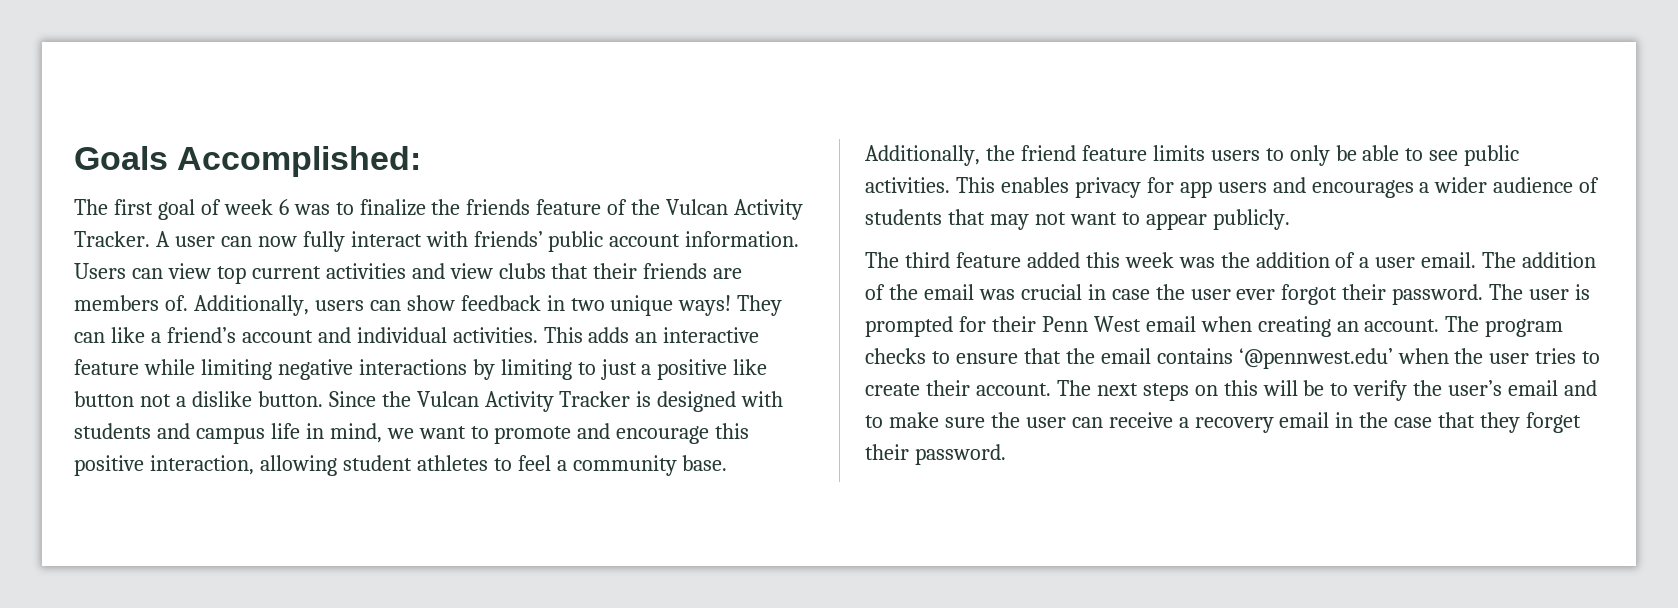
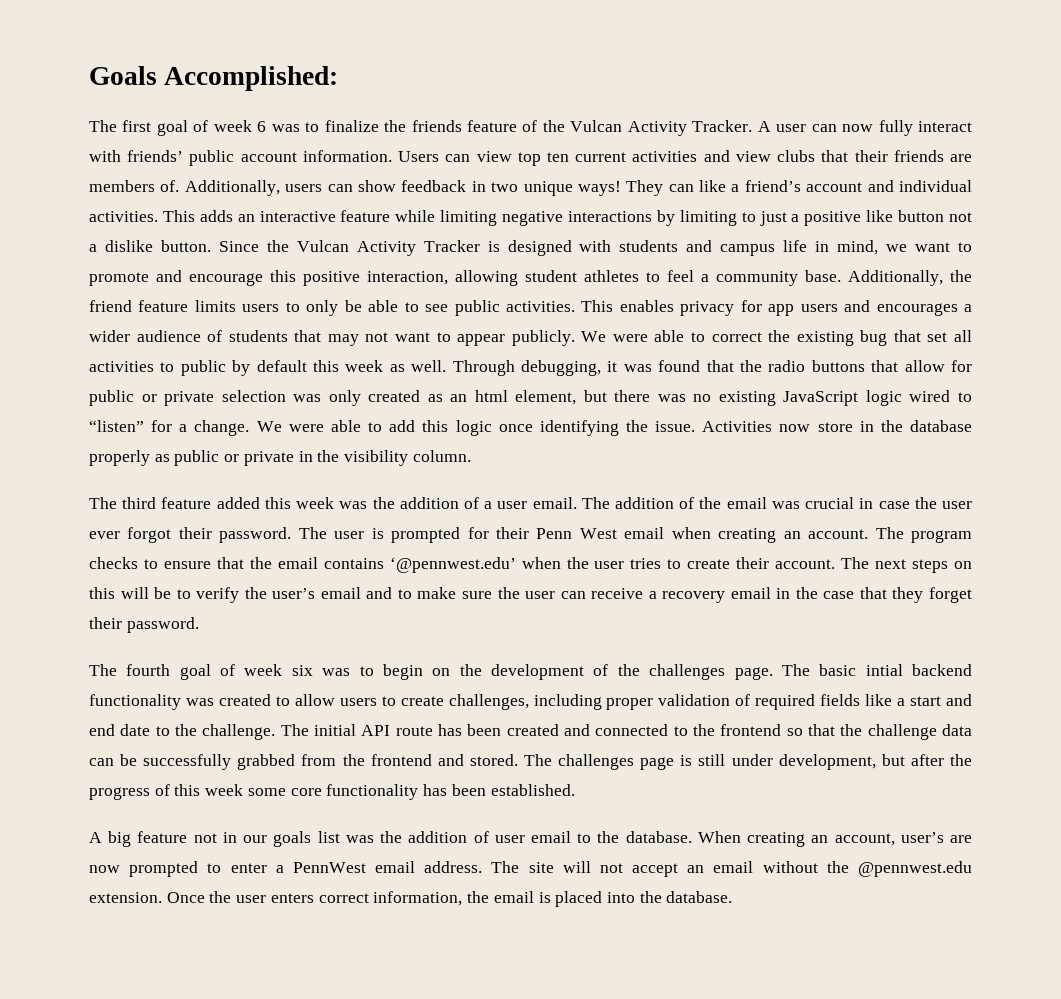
- Users can view top current activities and view clubs that their friends are members of.
+ Users can view top ten current activities and view clubs that their friends are members of.
+ We were able to correct the existing bug that set all activities to public by default this week as well. Through debugging, it was found that the radio buttons that allow for public or private selection was only created as an html element, but there was no existing JavaScript logic wired to “listen” for a change. We were able to add this logic once identifying the issue. Activities now store in the database properly as public or private in the visibility column.
+ The fourth goal of week six was to begin on the development of the challenges page. The basic intial backend functionality was created to allow users to create challenges, including proper validation of required fields like a start and end date to the challenge. The initial API route has been created and connected to the frontend so that the challenge data can be successfully grabbed from the frontend and stored. The challenges page is still under development, but after the progress of this week some core functionality has been established.
+ A big feature not in our goals list was the addition of user email to the database. When creating an account, user’s are now prompted to enter a PennWest email address. The site will not accept an email without the @pennwest.edu extension. Once the user enters correct information, the email is placed into the database.

